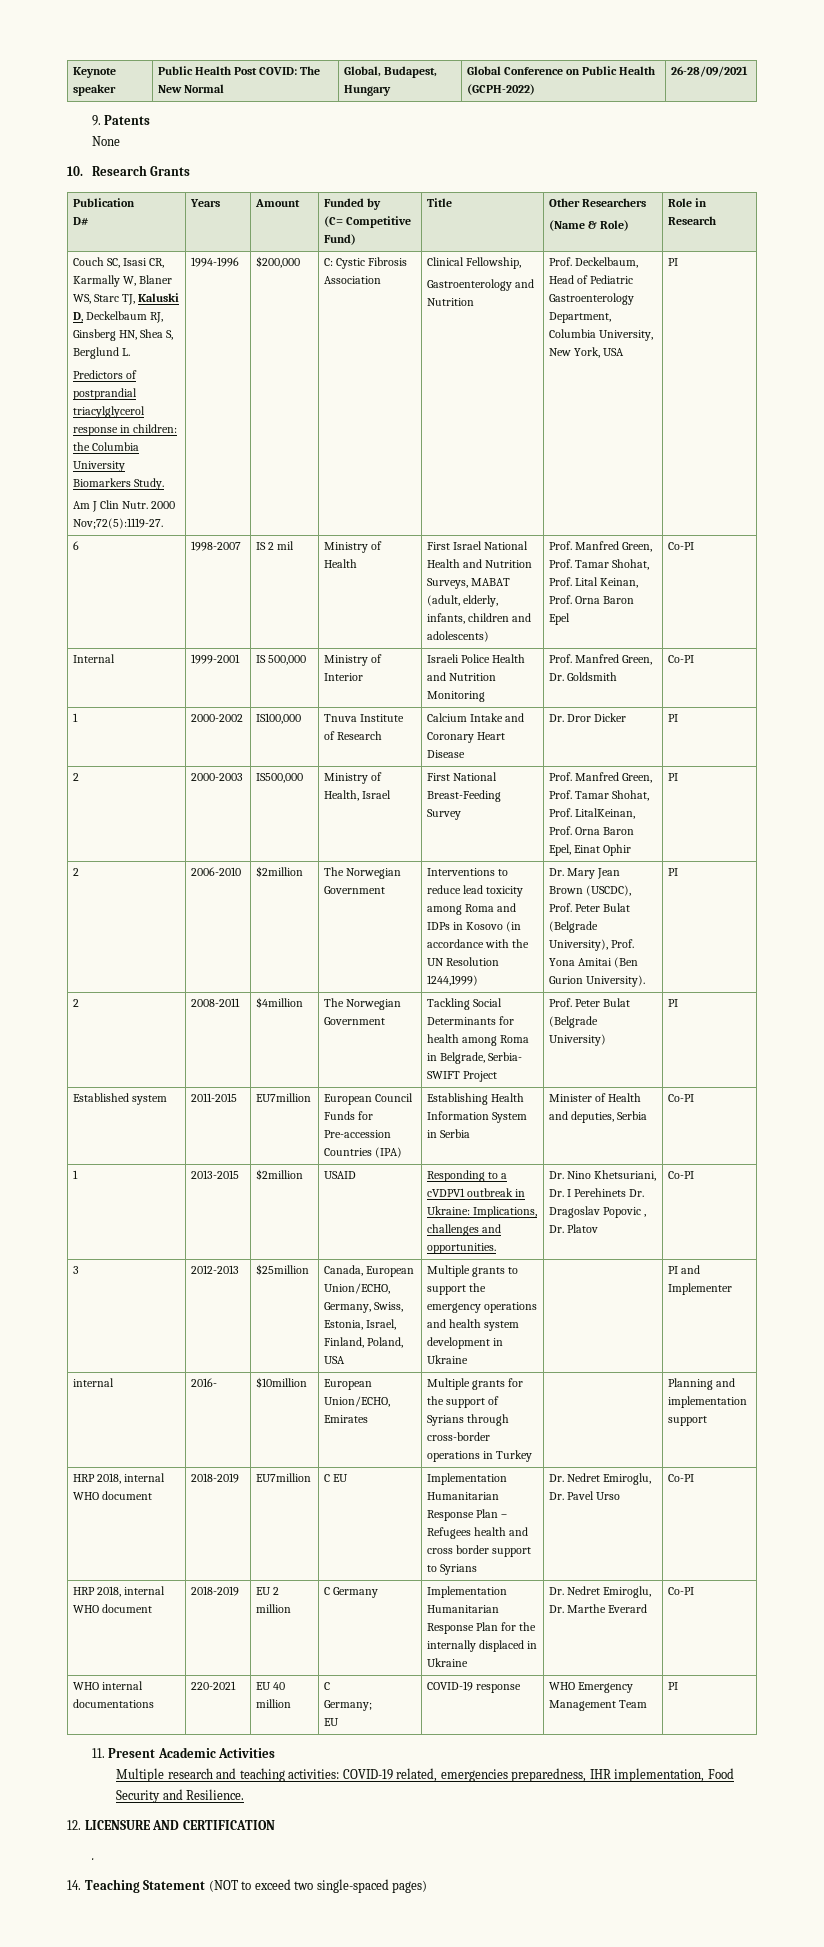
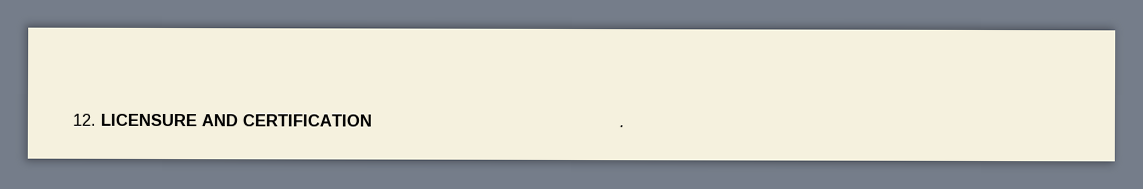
- Keynote speaker | Public Health Post COVID: The New Normal | Global, Budapest, Hungary | Global Conference on Public Health (GCPH-2022) | 26-28/09/2021
- 9. Patents
- None
- 10. Research Grants
- Publication
- D# | Years | Amount | Funded by
- (C= Competitive Fund) | Title | Other Researchers
- (Name & Role) | Role in Research
- Couch SC, Isasi CR, Karmally W, Blaner WS, Starc TJ, Kaluski D, Deckelbaum RJ, Ginsberg HN, Shea S, Berglund L.
- Predictors of postprandial triacylglycerol response in children: the Columbia University Biomarkers Study.
- Am J Clin Nutr. 2000 Nov;72(5):1119-27. | 1994-1996 | $200,000 | C: Cystic Fibrosis Association | Clinical Fellowship,
- Gastroenterology and Nutrition | Prof. Deckelbaum, Head of Pediatric Gastroenterology Department, Columbia University, New York, USA | PI
- 6 | 1998-2007 | IS 2 mil | Ministry of Health | First Israel National Health and Nutrition Surveys, MABAT (adult, elderly, infants, children and adolescents) | Prof. Manfred Green, Prof. Tamar Shohat, Prof. Lital Keinan, Prof. Orna Baron Epel | Co-PI
- Internal | 1999-2001 | IS 500,000 | Ministry of Interior | Israeli Police Health and Nutrition Monitoring | Prof. Manfred Green, Dr. Goldsmith | Co-PI
- 1 | 2000-2002 | IS100,000 | Tnuva Institute of Research | Calcium Intake and Coronary Heart Disease | Dr. Dror Dicker | PI
- 2 | 2000-2003 | IS500,000 | Ministry of Health, Israel | First National Breast-Feeding Survey | Prof. Manfred Green, Prof. Tamar Shohat, Prof. LitalKeinan, Prof. Orna Baron Epel, Einat Ophir | PI
- 2 | 2006-2010 | $2million | The Norwegian Government | Interventions to reduce lead toxicity among Roma and IDPs in Kosovo (in accordance with the UN Resolution 1244,1999) | Dr. Mary Jean Brown (USCDC), Prof. Peter Bulat (Belgrade University), Prof. Yona Amitai (Ben Gurion University). | PI
- 2 | 2008-2011 | $4million | The Norwegian Government | Tackling Social Determinants for health among Roma in Belgrade, Serbia- SWIFT Project | Prof. Peter Bulat (Belgrade University) | PI
- Established system | 2011-2015 | EU7million | European Council Funds for Pre-accession Countries (IPA) | Establishing Health Information System in Serbia | Minister of Health and deputies, Serbia | Co-PI
- 1 | 2013-2015 | $2million | USAID | Responding to a cVDPV1 outbreak in Ukraine: Implications, challenges and opportunities. | Dr. Nino Khetsuriani, Dr. I Perehinets Dr. Dragoslav Popovic , Dr. Platov | Co-PI
- 3 | 2012-2013 | $25million | Canada, European Union/ECHO, Germany, Swiss, Estonia, Israel, Finland, Poland, USA | Multiple grants to support the emergency operations and health system development in Ukraine | | PI and Implementer
- internal | 2016- | $10million | European Union/ECHO, Emirates | Multiple grants for the support of Syrians through cross-border operations in Turkey | | Planning and implementation support
- HRP 2018, internal WHO document | 2018-2019 | EU7million | C EU | Implementation Humanitarian Response Plan – Refugees health and cross border support to Syrians | Dr. Nedret Emiroglu, Dr. Pavel Urso | Co-PI
- HRP 2018, internal WHO document | 2018-2019 | EU 2 million | C Germany | Implementation Humanitarian Response Plan for the internally displaced in Ukraine | Dr. Nedret Emiroglu, Dr. Marthe Everard | Co-PI
- WHO internal documentations | 220-2021 | EU 40 million | C
- Germany;
- EU | COVID-19 response | WHO Emergency Management Team | PI
- 11. Present Academic Activities
- Multiple research and teaching activities: COVID-19 related, emergencies preparedness, IHR implementation, Food Security and Resilience.
- 14. Teaching Statement (NOT to exceed two single-spaced pages)

